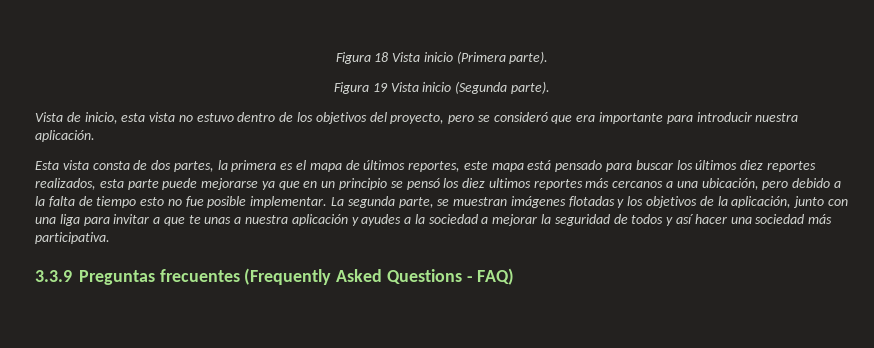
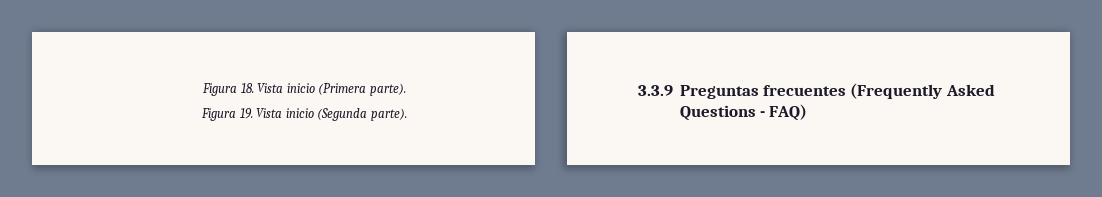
- Figura 18 Vista inicio (Primera parte).
+ Figura 18. Vista inicio (Primera parte).
- Figura 19 Vista inicio (Segunda parte).
+ Figura 19. Vista inicio (Segunda parte).
- Vista de inicio, esta vista no estuvo dentro de los objetivos del proyecto, pero se consideró que era importante para introducir nuestra aplicación.
- Esta vista consta de dos partes, la primera es el mapa de últimos reportes, este mapa está pensado para buscar los últimos diez reportes realizados, esta parte puede mejorarse ya que en un principio se pensó los diez ultimos reportes más cercanos a una ubicación, pero debido a la falta de tiempo esto no fue posible implementar. La segunda parte, se muestran imágenes flotadas y los objetivos de la aplicación, junto con una liga para invitar a que te unas a nuestra aplicación y ayudes a la sociedad a mejorar la seguridad de todos y así hacer una sociedad más participativa.

